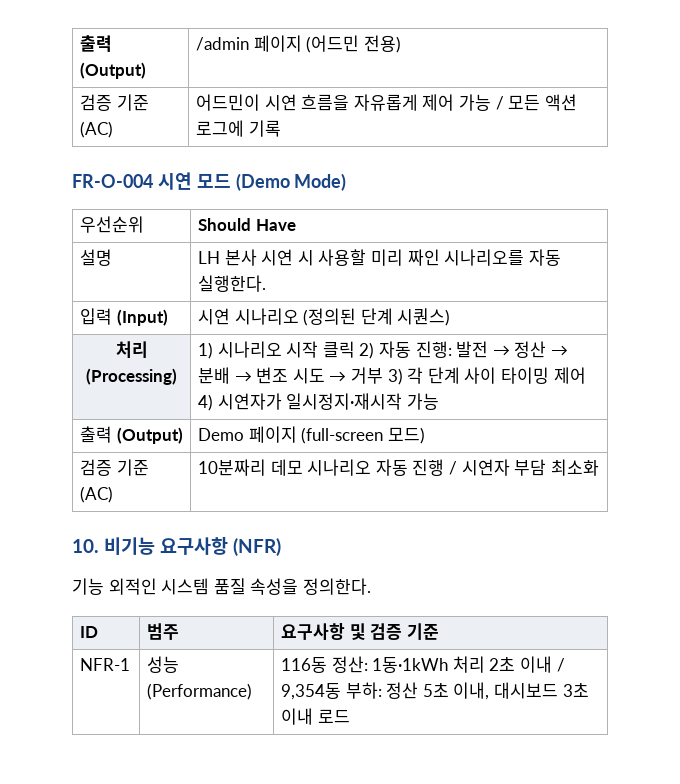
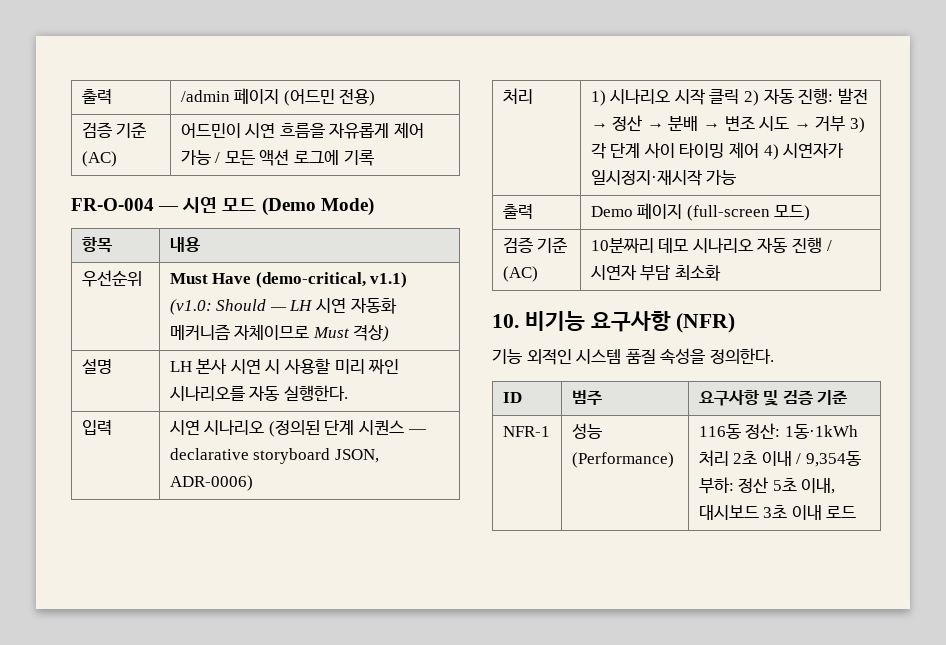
- 출력 (Output) | /admin 페이지 (어드민 전용)
+ 출력 | /admin 페이지 (어드민 전용)
- FR-O-004 시연 모드 (Demo Mode)
+ FR-O-004 — 시연 모드 (Demo Mode)
+ 항목 | 내용
- 우선순위 | Should Have
+ 우선순위 | Must Have (demo-critical, v1.1) (v1.0: Should — LH 시연 자동화 메커니즘 자체이므로 Must 격상)
- 입력 (Input) | 시연 시나리오 (정의된 단계 시퀀스)
- 처리 (Processing) | 1) 시나리오 시작 클릭 2) 자동 진행: 발전 → 정산 → 분배 → 변조 시도 → 거부 3) 각 단계 사이 타이밍 제어 4) 시연자가 일시정지·재시작 가능
+ 입력 | 시연 시나리오 (정의된 단계 시퀀스 — declarative storyboard JSON, ADR-0006)
+ 처리 | 1) 시나리오 시작 클릭 2) 자동 진행: 발전 → 정산 → 분배 → 변조 시도 → 거부 3) 각 단계 사이 타이밍 제어 4) 시연자가 일시정지·재시작 가능
- 출력 (Output) | Demo 페이지 (full-screen 모드)
+ 출력 | Demo 페이지 (full-screen 모드)

